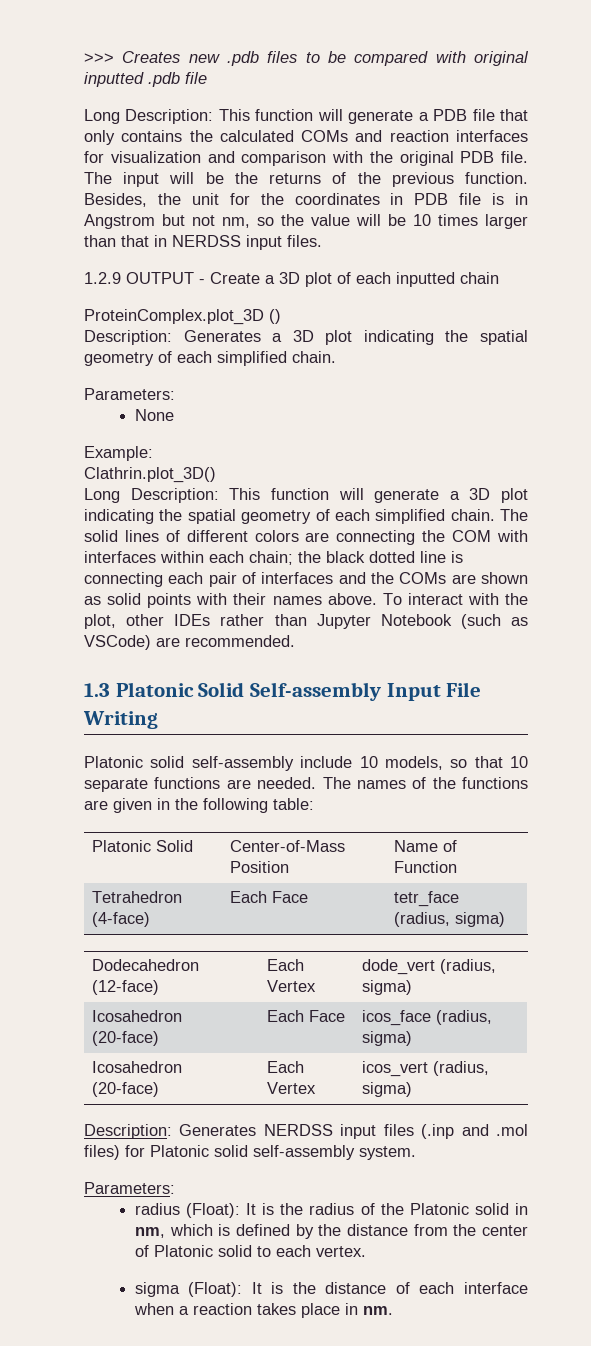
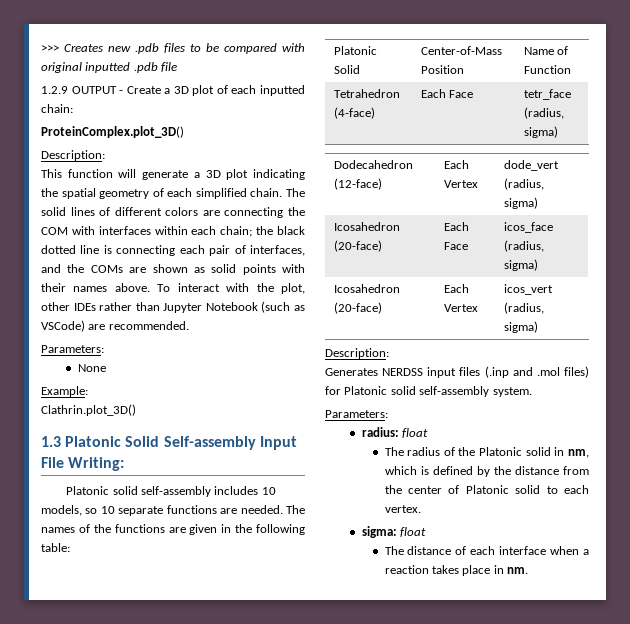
- Long Description: This function will generate a PDB file that only contains the calculated COMs and reaction interfaces for visualization and comparison with the original PDB file. The input will be the returns of the previous function. Besides, the unit for the coordinates in PDB file is in Angstrom but not nm, so the value will be 10 times larger than that in NERDSS input files.
- 1.2.9 OUTPUT - Create a 3D plot of each inputted chain
- ProteinComplex.plot_3D ()
- Description: Generates a 3D plot indicating the spatial geometry of each simplified chain.
- Parameters:
- None
- Example:
- Clathrin.plot_3D()
- Long Description: This function will generate a 3D plot indicating the spatial geometry of each simplified chain.
+ 1.2.9 OUTPUT - Create a 3D plot of each inputted chain:
+ ProteinComplex.plot_3D()
+ Description:
+ This function will generate a 3D plot indicating the spatial geometry of each simplified chain.
- The solid lines of different colors are connecting the COM with interfaces within each chain; the black dotted line is connecting each pair of interfaces and the COMs are shown as solid points with their names above.
+ The solid lines of different colors are connecting the COM with interfaces within each chain; the black dotted line is connecting each pair of interfaces, and the COMs are shown as solid points with their names above.
  To interact with the plot, other IDEs rather than Jupyter Notebook (such as VSCode) are recommended.
+ Parameters:
+ None
+ Example:
+ Clathrin.plot_3D()
- 1.3 Platonic Solid Self-assembly Input File Writing
- Platonic solid self-assembly include 10 models, so that 10 separate functions are needed.
+ 1.3 Platonic Solid Self-assembly Input File Writing:
+ Platonic solid self-assembly includes 10 models, so 10 separate functions are needed.
  Icosahedron (20-face) | Each Vertex | icos_vert (radius, sigma)
- Description: Generates NERDSS input files (.inp and .mol files) for Platonic solid self-assembly system.
+ Description:
+ Generates NERDSS input files (.inp and .mol files) for Platonic solid self-assembly system.
- radius (Float): It is the radius of the Platonic solid in nm, which is defined by the distance from the center of Platonic solid to each vertex.
+ radius: float
+ The radius of the Platonic solid in nm, which is defined by the distance from the center of Platonic solid to each vertex.
- sigma (Float): It is the distance of each interface when a reaction takes place in nm.
+ sigma: float
+ The distance of each interface when a reaction takes place in nm.

